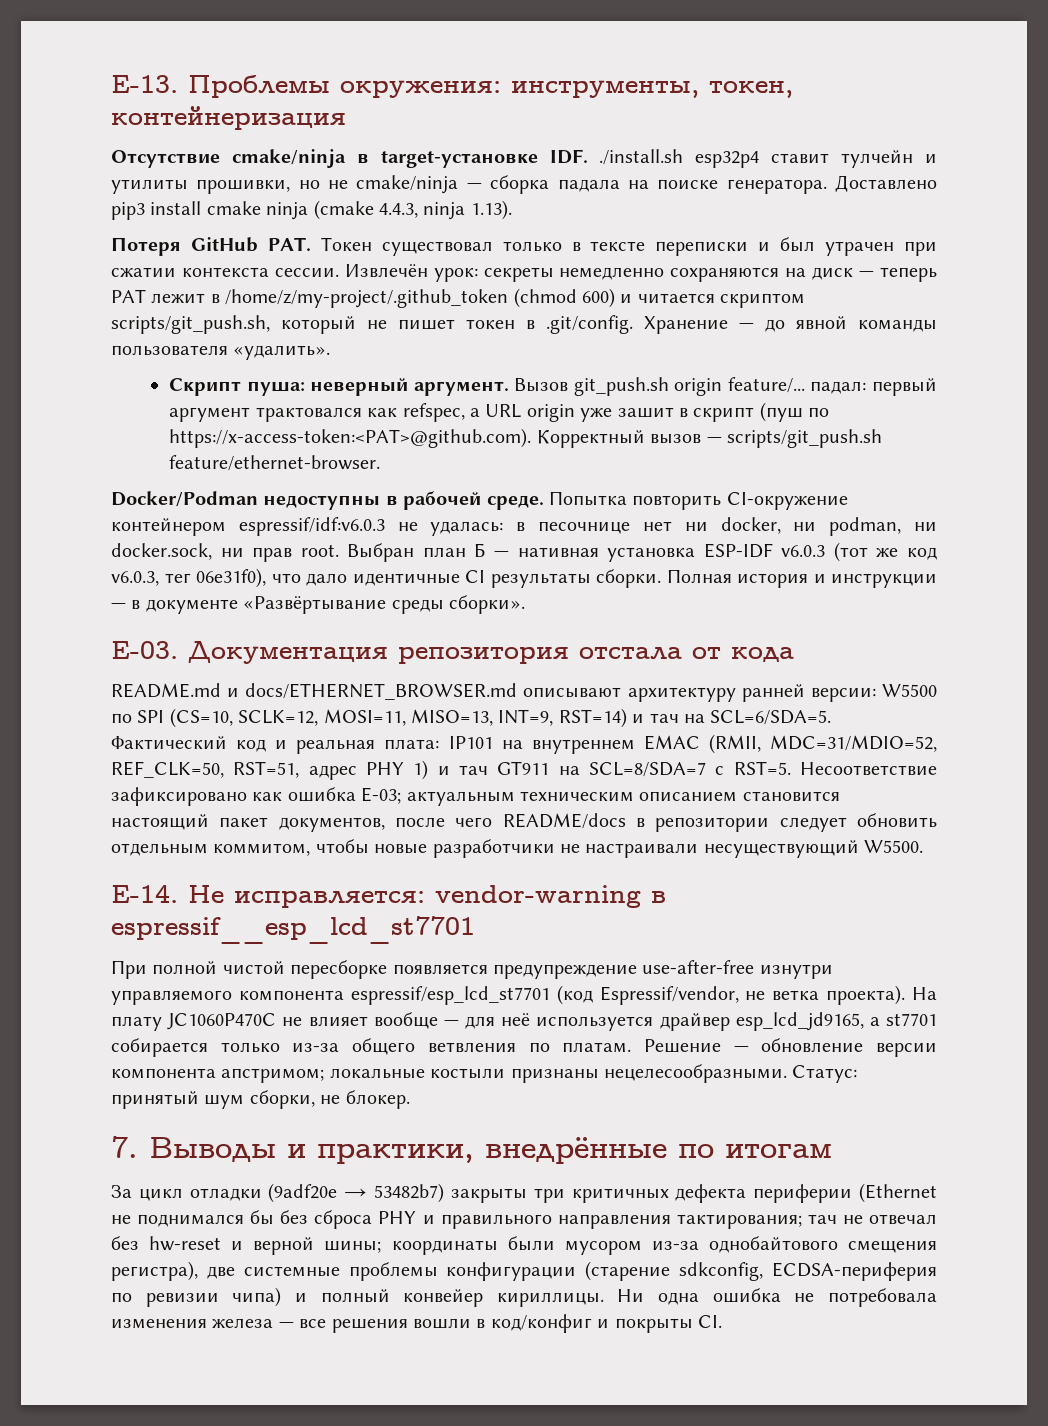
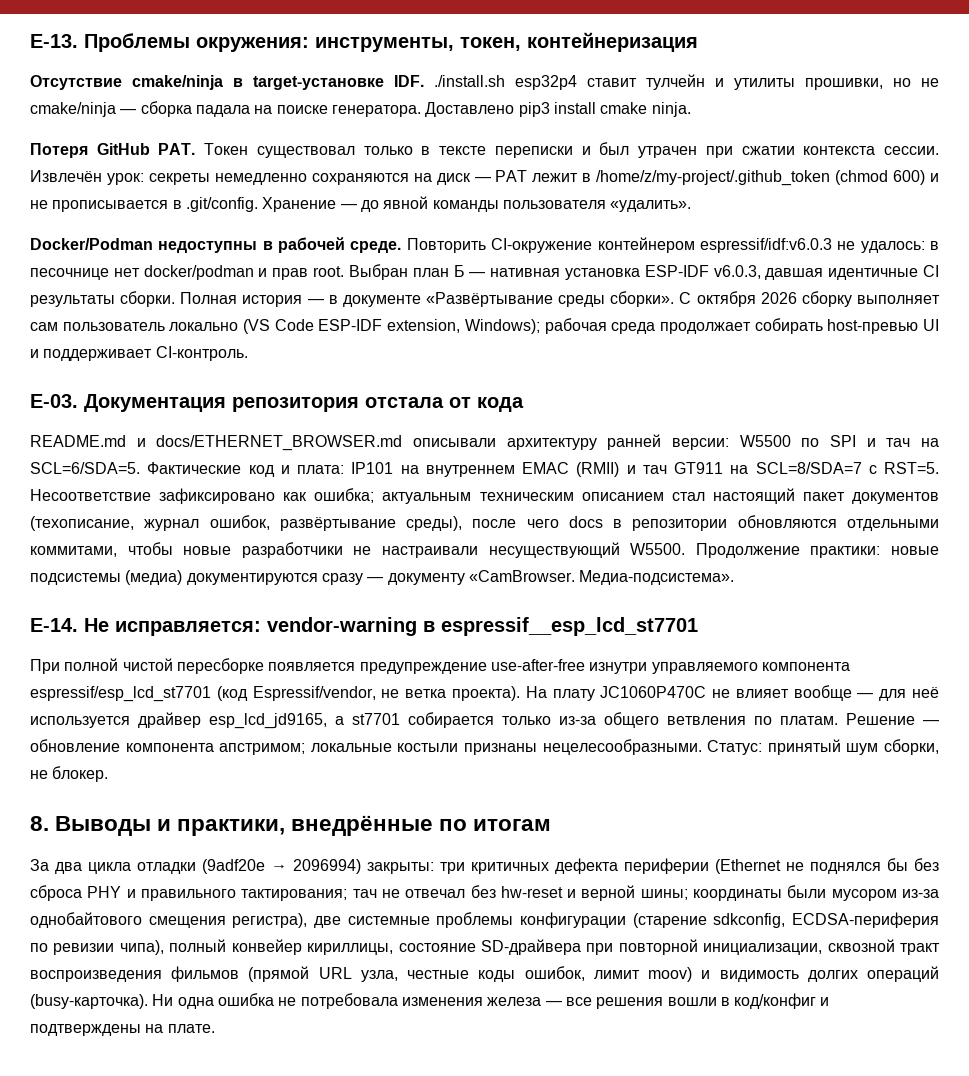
- Доставлено pip3 install cmake ninja (cmake 4.4.3, ninja 1.13).
+ Доставлено pip3 install cmake ninja.
- Извлечён урок: секреты немедленно сохраняются на диск — теперь PAT лежит в /home/z/my-project/.github_token (chmod 600) и читается скриптом scripts/git_push.sh, который не пишет токен в .git/config. Хранение — до явной команды пользователя «удалить».
+ Извлечён урок: секреты немедленно сохраняются на диск — PAT лежит в /home/z/my-project/.github_token (chmod 600) и не прописывается в .git/config. Хранение — до явной команды пользователя «удалить».
- Скрипт пуша: неверный аргумент. Вызов git_push.sh origin feature/... падал: первый аргумент трактовался как refspec, а URL origin уже зашит в скрипт (пуш по https://x-access-token:<PAT>@github.com). Корректный вызов — scripts/git_push.sh feature/ethernet-browser.
- Попытка повторить CI-окружение контейнером espressif/idf:v6.0.3 не удалась: в песочнице нет ни docker, ни podman, ни docker.sock, ни прав root.
+ Повторить CI-окружение контейнером espressif/idf:v6.0.3 не удалось: в песочнице нет docker/podman и прав root.
- Выбран план Б — нативная установка ESP-IDF v6.0.3 (тот же код v6.0.3, тег 06e31f0), что дало идентичные CI результаты сборки.
+ Выбран план Б — нативная установка ESP-IDF v6.0.3, давшая идентичные CI результаты сборки.
- Полная история и инструкции — в документе «Развёртывание среды сборки».
+ Полная история — в документе «Развёртывание среды сборки». С октября 2026 сборку выполняет сам пользователь локально (VS Code ESP-IDF extension, Windows); рабочая среда продолжает собирать host-превью UI и поддерживает CI-контроль.
- README.md и docs/ETHERNET_BROWSER.md описывают архитектуру ранней версии: W5500 по SPI (CS=10, SCLK=12, MOSI=11, MISO=13, INT=9, RST=14) и тач на SCL=6/SDA=5.
+ README.md и docs/ETHERNET_BROWSER.md описывали архитектуру ранней версии: W5500 по SPI и тач на SCL=6/SDA=5.
- Фактический код и реальная плата: IP101 на внутреннем EMAC (RMII, MDC=31/MDIO=52, REF_CLK=50, RST=51, адрес PHY 1) и тач GT911 на SCL=8/SDA=7 с RST=5.
+ Фактические код и плата: IP101 на внутреннем EMAC (RMII) и тач GT911 на SCL=8/SDA=7 с RST=5.
- Несоответствие зафиксировано как ошибка E-03; актуальным техническим описанием становится настоящий пакет документов, после чего README/docs в репозитории следует обновить отдельным коммитом, чтобы новые разработчики не настраивали несуществующий W5500.
+ Несоответствие зафиксировано как ошибка; актуальным техническим описанием стал настоящий пакет документов (техописание, журнал ошибок, развёртывание среды), после чего docs в репозитории обновляются отдельными коммитами, чтобы новые разработчики не настраивали несуществующий W5500. Продолжение практики: новые подсистемы (медиа) документируются сразу — документу «CamBrowser. Медиа-подсистема».
- Решение — обновление версии компонента апстримом; локальные костыли признаны нецелесообразными.
+ Решение — обновление компонента апстримом; локальные костыли признаны нецелесообразными.
- 7. Выводы и практики, внедрённые по итогам
+ 8. Выводы и практики, внедрённые по итогам
- За цикл отладки (9adf20e → 53482b7) закрыты три критичных дефекта периферии (Ethernet не поднимался бы без сброса PHY и правильного направления тактирования; тач не отвечал без hw-reset и верной шины; координаты были мусором из-за однобайтового смещения регистра), две системные проблемы конфигурации (старение sdkconfig, ECDSA-периферия по ревизии чипа) и полный конвейер кириллицы.
+ За два цикла отладки (9adf20e → 2096994) закрыты: три критичных дефекта периферии (Ethernet не поднялся бы без сброса PHY и правильного тактирования; тач не отвечал без hw-reset и верной шины; координаты были мусором из-за однобайтового смещения регистра), две системные проблемы конфигурации (старение sdkconfig, ECDSA-периферия по ревизии чипа), полный конвейер кириллицы, состояние SD-драйвера при повторной инициализации, сквозной тракт воспроизведения фильмов (прямой URL узла, честные коды ошибок, лимит moov) и видимость долгих операций (busy-карточка).
- Ни одна ошибка не потребовала изменения железа — все решения вошли в код/конфиг и покрыты CI.
+ Ни одна ошибка не потребовала изменения железа — все решения вошли в код/конфиг и подтверждены на плате.

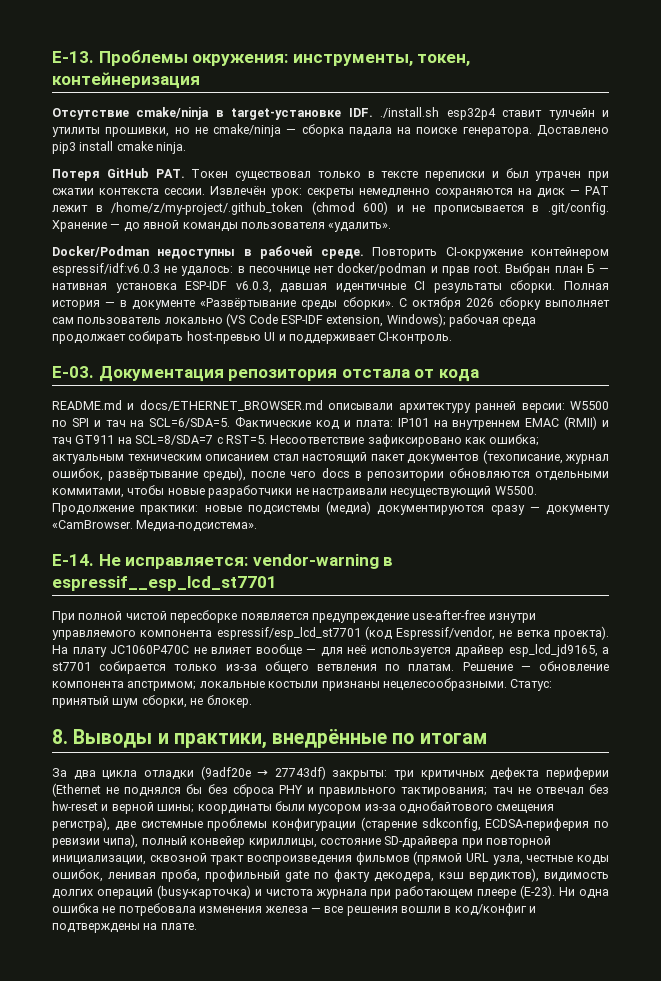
- За два цикла отладки (9adf20e → 2096994) закрыты:
+ За два цикла отладки (9adf20e → 27743df) закрыты:
- координаты были мусором из-за однобайтового смещения регистра), две системные проблемы конфигурации (старение sdkconfig, ECDSA-периферия по ревизии чипа), полный конвейер кириллицы, состояние SD-драйвера при повторной инициализации, сквозной тракт воспроизведения фильмов (прямой URL узла, честные коды ошибок, лимит moov) и видимость долгих операций (busy-карточка).
+ координаты были мусором из-за однобайтового смещения регистра), две системные проблемы конфигурации (старение sdkconfig, ECDSA-периферия по ревизии чипа), полный конвейер кириллицы, состояние SD-драйвера при повторной инициализации, сквозной тракт воспроизведения фильмов (прямой URL узла, честные коды ошибок, ленивая проба, профильный gate по факту декодера, кэш вердиктов), видимость долгих операций (busy-карточка) и чистота журнала при работающем плеере (E-23).

